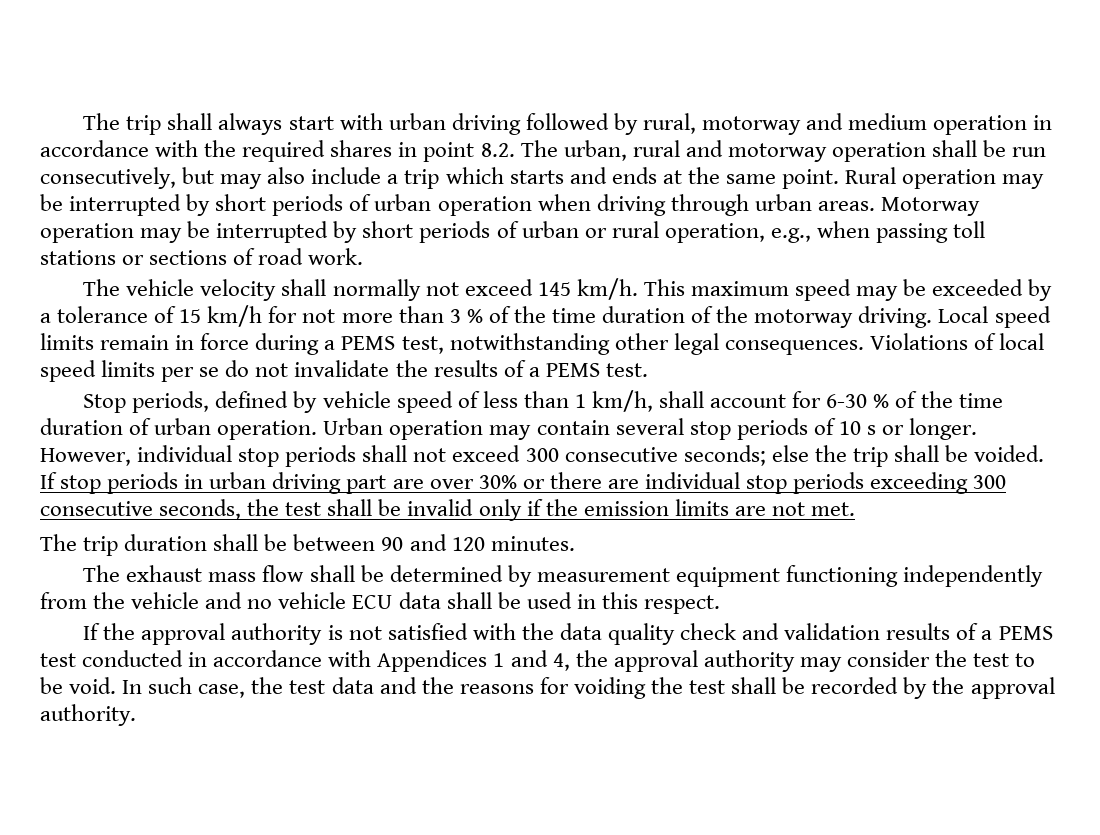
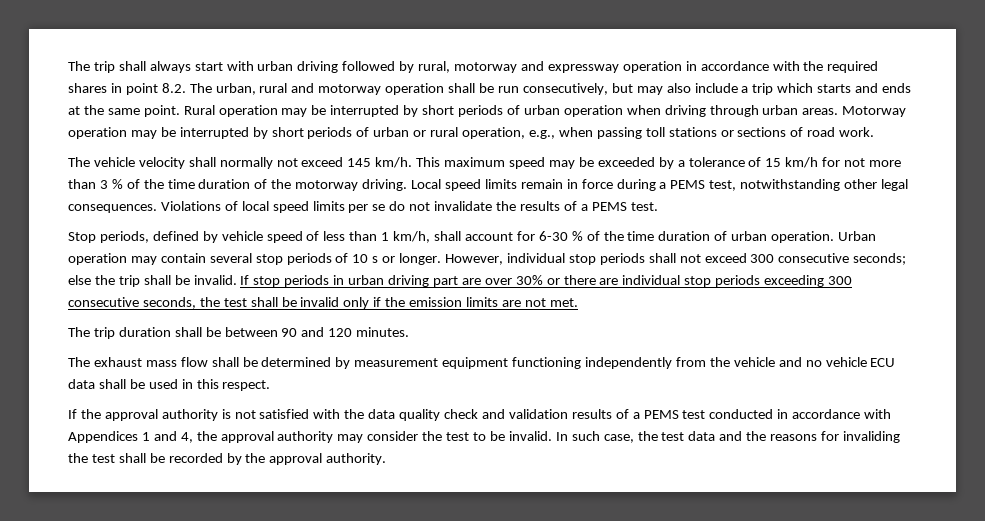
- The trip shall always start with urban driving followed by rural, motorway and medium operation in accordance with the required shares in point 8.2. The urban, rural and motorway operation shall be run consecutively, but may also include a trip which starts and ends at the same point.
+ The trip shall always start with urban driving followed by rural, motorway and expressway operation in accordance with the required shares in point 8.2. The urban, rural and motorway operation shall be run consecutively, but may also include a trip which starts and ends at the same point.
- However, individual stop periods shall not exceed 300 consecutive seconds; else the trip shall be voided.
+ However, individual stop periods shall not exceed 300 consecutive seconds; else the trip shall be invalid.
- If the approval authority is not satisfied with the data quality check and validation results of a PEMS test conducted in accordance with Appendices 1 and 4, the approval authority may consider the test to be void.
+ If the approval authority is not satisfied with the data quality check and validation results of a PEMS test conducted in accordance with Appendices 1 and 4, the approval authority may consider the test to be invalid.
- In such case, the test data and the reasons for voiding the test shall be recorded by the approval authority.
+ In such case, the test data and the reasons for invaliding the test shall be recorded by the approval authority.

